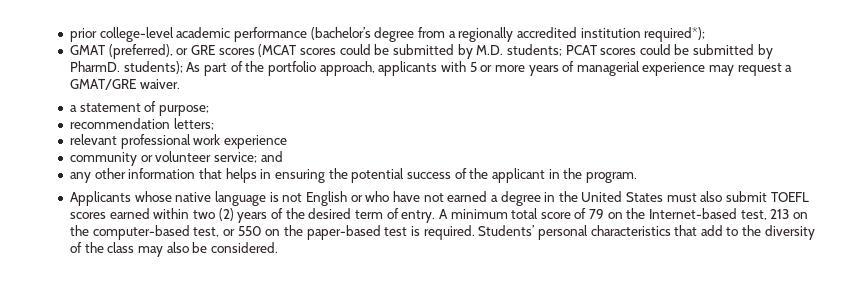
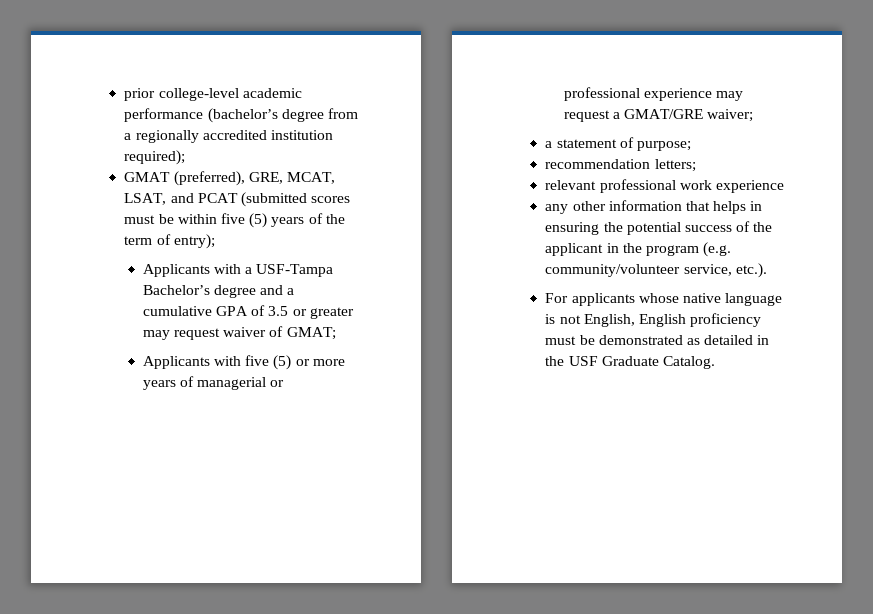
- prior college-level academic performance (bachelor’s degree from a regionally accredited institution required*);
+ prior college-level academic performance (bachelor’s degree from a regionally accredited institution required);
- GMAT (preferred), or GRE scores (MCAT scores could be submitted by M.D. students; PCAT scores could be submitted by PharmD. students); As part of the portfolio approach, applicants with 5 or more years of managerial experience may request a GMAT/GRE waiver.
+ GMAT (preferred), GRE, MCAT, LSAT, and PCAT (submitted scores must be within five (5) years of the term of entry);
+ Applicants with a USF-Tampa Bachelor’s degree and a cumulative GPA of 3.5 or greater may request waiver of GMAT;
+ Applicants with five (5) or more years of managerial or professional experience may request a GMAT/GRE waiver;
- community or volunteer service; and
- any other information that helps in ensuring the potential success of the applicant in the program.
- Applicants whose native language is not English or who have not earned a degree in the United States must also submit TOEFL scores earned within two (2) years of the desired term of entry. A minimum total score of 79 on the Internet-based test, 213 on the computer-based test, or 550 on the paper-based test is required. Students’ personal characteristics that add to the diversity of the class may also be considered.
+ any other information that helps in ensuring the potential success of the applicant in the program (e.g. community/volunteer service, etc.).
+ For applicants whose native language is not English, English proficiency must be demonstrated as detailed in the USF Graduate Catalog.

